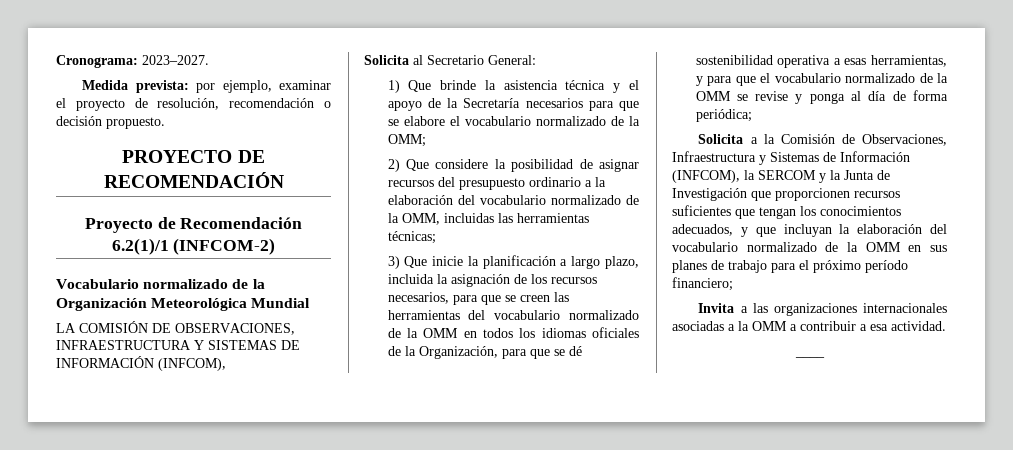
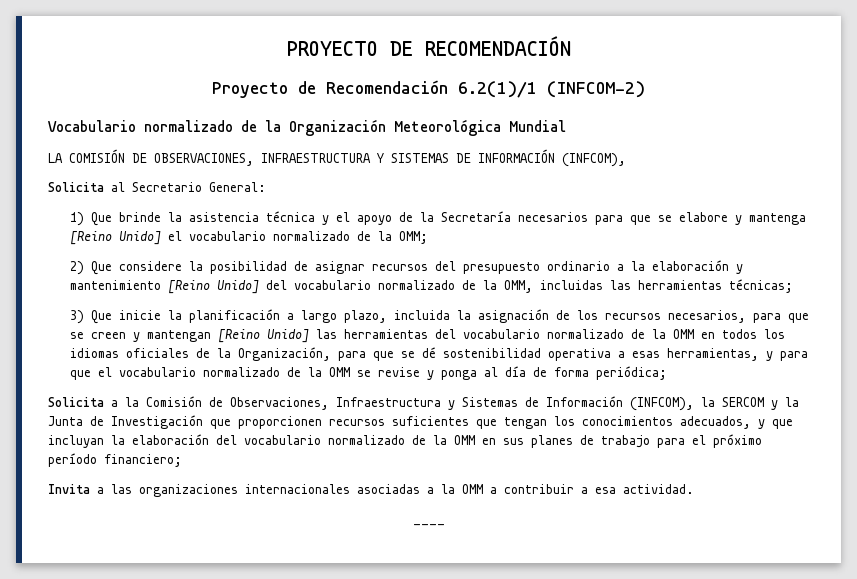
- Cronograma: 2023–2027.
- Medida prevista: por ejemplo, examinar el proyecto de resolución, recomendación o decisión propuesto.
- 1) Que brinde la asistencia técnica y el apoyo de la Secretaría necesarios para que se elabore el vocabulario normalizado de la OMM;
+ 1) Que brinde la asistencia técnica y el apoyo de la Secretaría necesarios para que se elabore y mantenga [Reino Unido] el vocabulario normalizado de la OMM;
- 2) Que considere la posibilidad de asignar recursos del presupuesto ordinario a la elaboración del vocabulario normalizado de la OMM, incluidas las herramientas técnicas;
+ 2) Que considere la posibilidad de asignar recursos del presupuesto ordinario a la elaboración y mantenimiento [Reino Unido] del vocabulario normalizado de la OMM, incluidas las herramientas técnicas;
- 3) Que inicie la planificación a largo plazo, incluida la asignación de los recursos necesarios, para que se creen las herramientas del vocabulario normalizado de la OMM en todos los idiomas oficiales de la Organización, para que se dé sostenibilidad operativa a esas herramientas, y para que el vocabulario normalizado de la OMM se revise y ponga al día de forma periódica;
+ 3) Que inicie la planificación a largo plazo, incluida la asignación de los recursos necesarios, para que se creen y mantengan [Reino Unido] las herramientas del vocabulario normalizado de la OMM en todos los idiomas oficiales de la Organización, para que se dé sostenibilidad operativa a esas herramientas, y para que el vocabulario normalizado de la OMM se revise y ponga al día de forma periódica;

